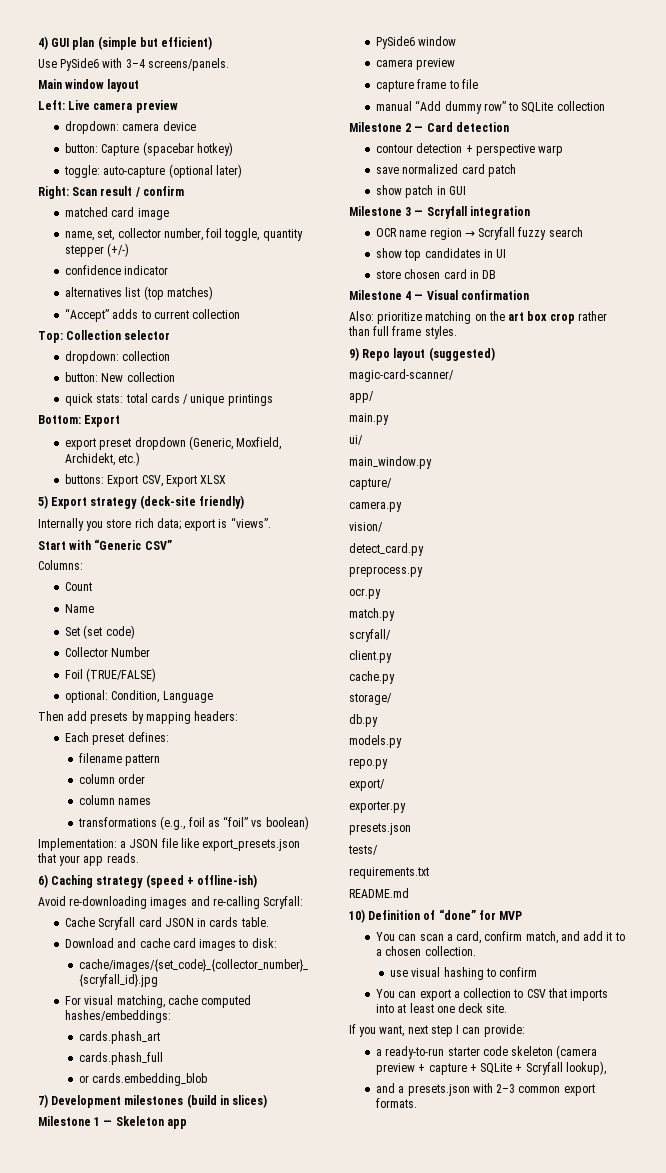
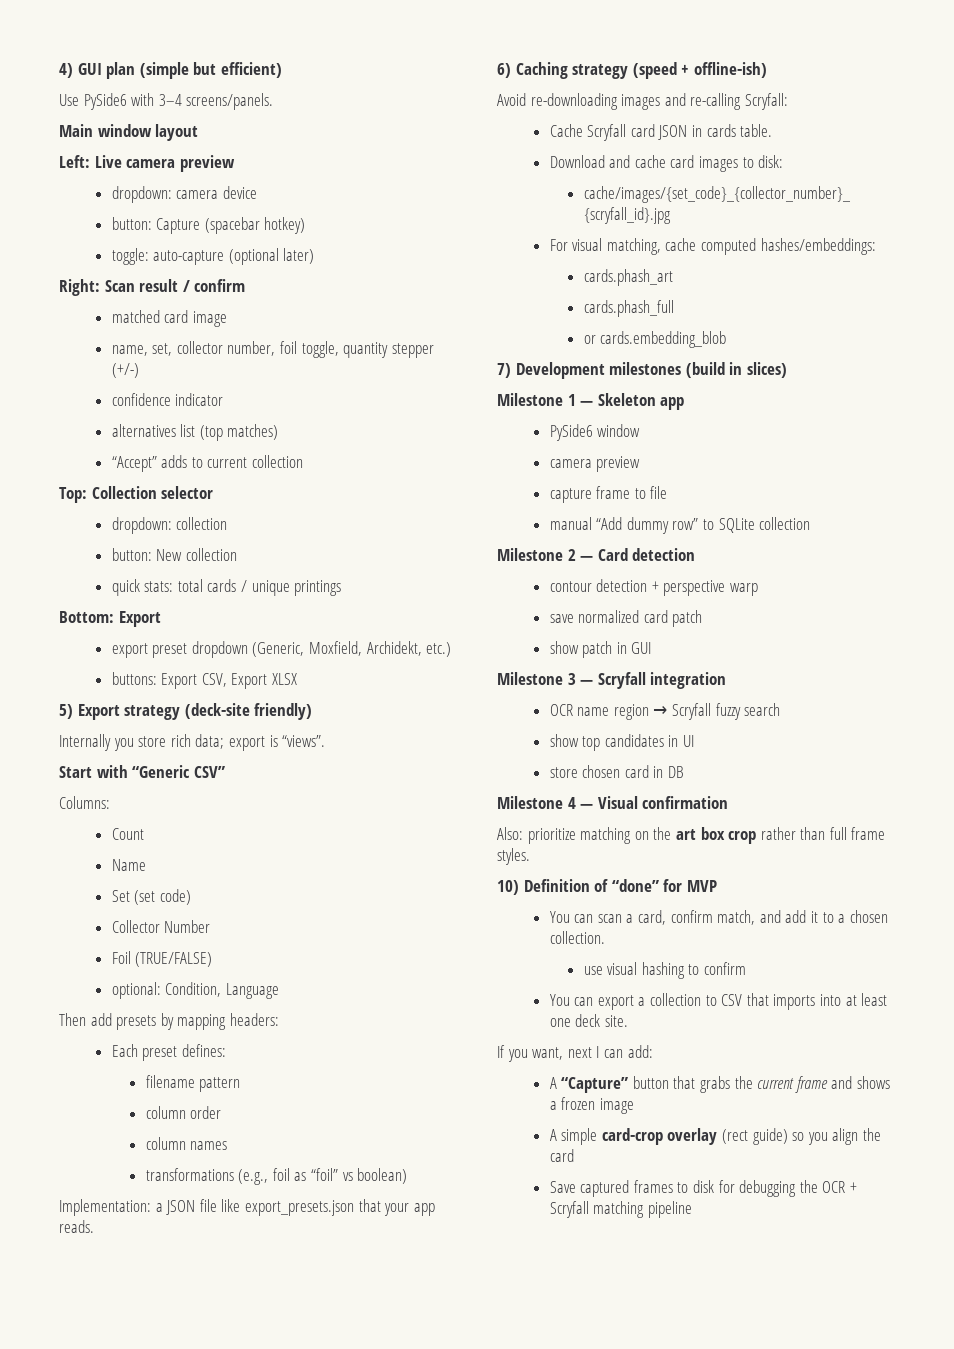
- 9) Repo layout (suggested)
- magic-card-scanner/
- app/
- main.py
- ui/
- main_window.py
- capture/
- camera.py
- vision/
- detect_card.py
- preprocess.py
- ocr.py
- match.py
- scryfall/
- client.py
- cache.py
- storage/
- db.py
- models.py
- repo.py
- export/
- exporter.py
- presets.json
- tests/
- requirements.txt
- README.md
- If you want, next step I can provide:
- a ready-to-run starter code skeleton (camera preview + capture + SQLite + Scryfall lookup),
- and a presets.json with 2–3 common export formats.
+ If you want, next I can add:
+ A “Capture” button that grabs the current frame and shows a frozen image
+ A simple card-crop overlay (rect guide) so you align the card
+ Save captured frames to disk for debugging the OCR + Scryfall matching pipeline

